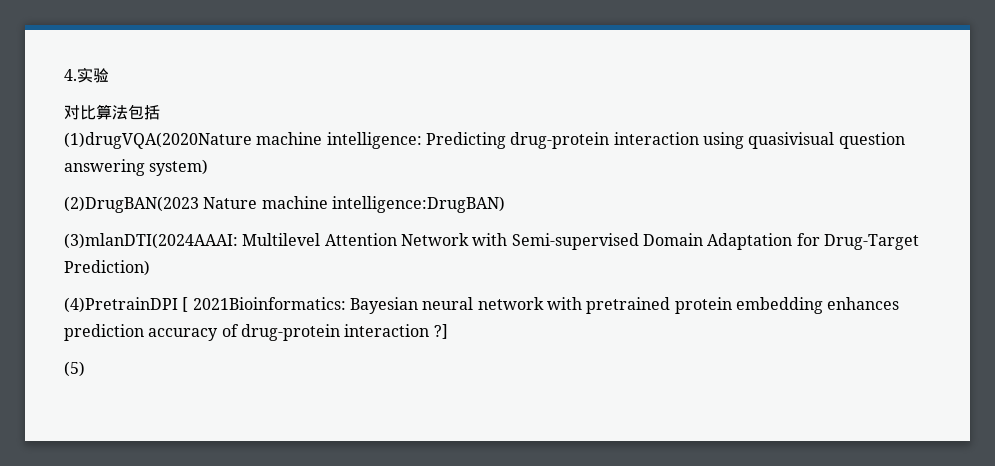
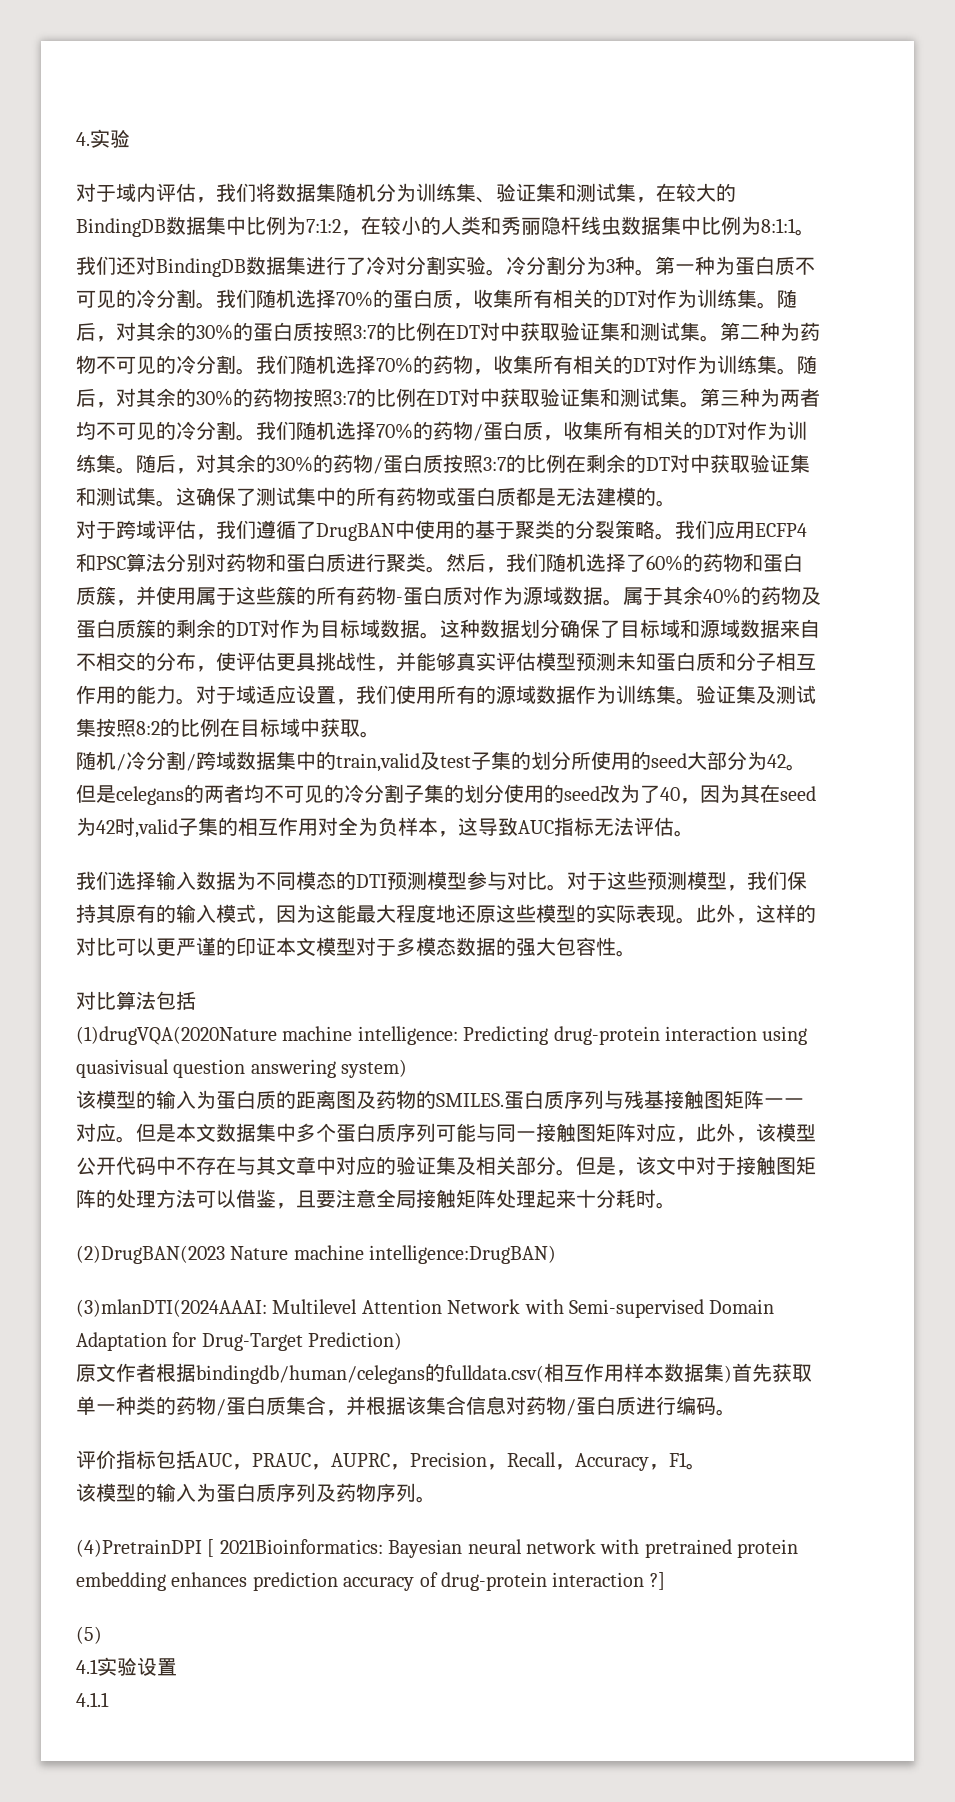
+ 对于域内评估，我们将数据集随机分为训练集、验证集和测试集，在较大的BindingDB数据集中比例为7:1:2，在较小的人类和秀丽隐杆线虫数据集中比例为8:1:1。
+ 我们还对BindingDB数据集进行了冷对分割实验。冷分割分为3种。第一种为蛋白质不可见的冷分割。我们随机选择70%的蛋白质，收集所有相关的DT对作为训练集。随后，对其余的30%的蛋白质按照3:7的比例在DT对中获取验证集和测试集。第二种为药物不可见的冷分割。我们随机选择70%的药物，收集所有相关的DT对作为训练集。随后，对其余的30%的药物按照3:7的比例在DT对中获取验证集和测试集。第三种为两者均不可见的冷分割。我们随机选择70%的药物/蛋白质，收集所有相关的DT对作为训练集。随后，对其余的30%的药物/蛋白质按照3:7的比例在剩余的DT对中获取验证集和测试集。这确保了测试集中的所有药物或蛋白质都是无法建模的。
+ 对于跨域评估，我们遵循了DrugBAN中使用的基于聚类的分裂策略。我们应用ECFP4和PSC算法分别对药物和蛋白质进行聚类。然后，我们随机选择了60%的药物和蛋白质簇，并使用属于这些簇的所有药物-蛋白质对作为源域数据。属于其余40%的药物及蛋白质簇的剩余的DT对作为目标域数据。这种数据划分确保了目标域和源域数据来自不相交的分布，使评估更具挑战性，并能够真实评估模型预测未知蛋白质和分子相互作用的能力。对于域适应设置，我们使用所有的源域数据作为训练集。验证集及测试集按照8:2的比例在目标域中获取。
+ 随机/冷分割/跨域数据集中的train,valid及test子集的划分所使用的seed大部分为42。但是celegans的两者均不可见的冷分割子集的划分使用的seed改为了40，因为其在seed为42时,valid子集的相互作用对全为负样本，这导致AUC指标无法评估。
+ 我们选择输入数据为不同模态的DTI预测模型参与对比。对于这些预测模型，我们保持其原有的输入模式，因为这能最大程度地还原这些模型的实际表现。此外，这样的对比可以更严谨的印证本文模型对于多模态数据的强大包容性。
+ 该模型的输入为蛋白质的距离图及药物的SMILES.蛋白质序列与残基接触图矩阵一一对应。但是本文数据集中多个蛋白质序列可能与同一接触图矩阵对应，此外，该模型公开代码中不存在与其文章中对应的验证集及相关部分。但是，该文中对于接触图矩阵的处理方法可以借鉴，且要注意全局接触矩阵处理起来十分耗时。
+ 原文作者根据bindingdb/human/celegans的fulldata.csv(相互作用样本数据集)首先获取单一种类的药物/蛋白质集合，并根据该集合信息对药物/蛋白质进行编码。
+ 评价指标包括AUC，PRAUC，AUPRC，Precision，Recall，Accuracy，F1。
+ 该模型的输入为蛋白质序列及药物序列。
+ 4.1实验设置
+ 4.1.1

